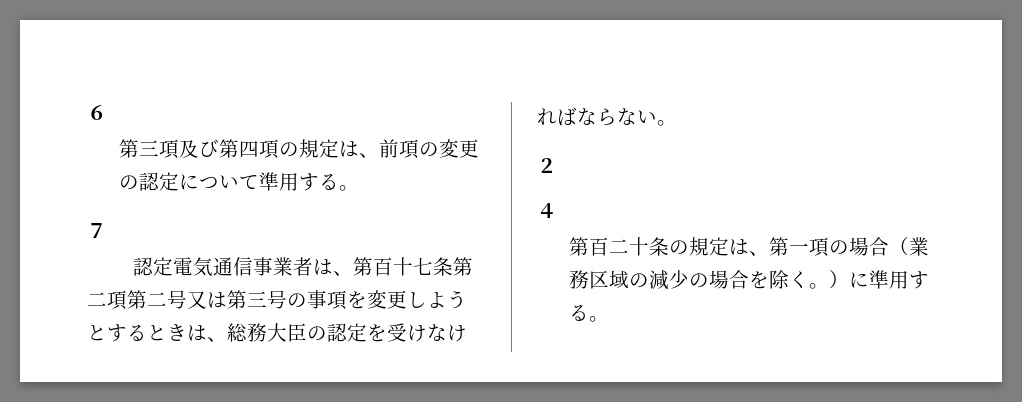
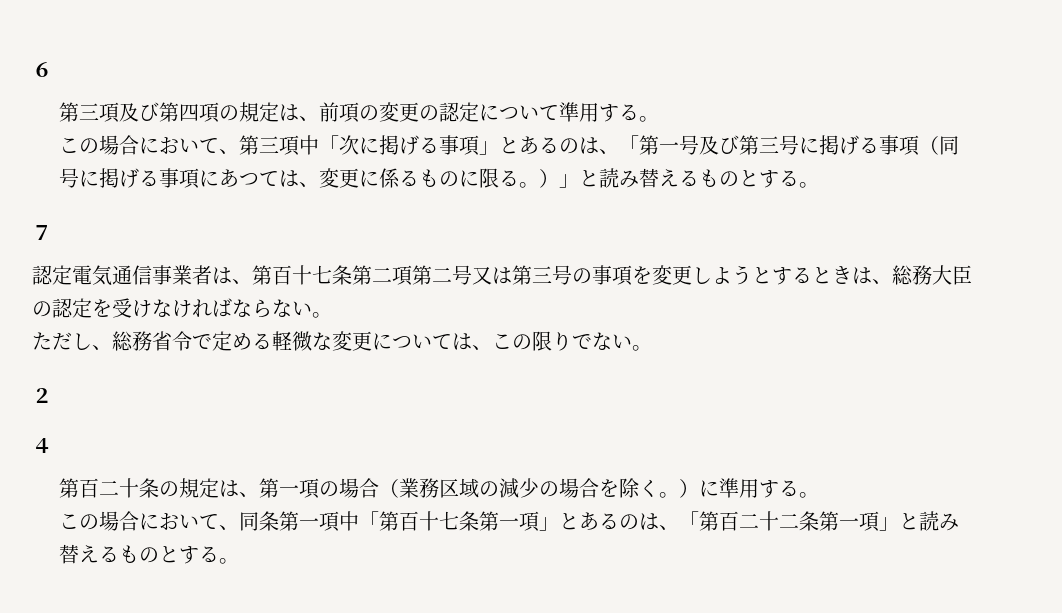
+ この場合において、第三項中「次に掲げる事項」とあるのは、「第一号及び第三号に掲げる事項（同号に掲げる事項にあつては、変更に係るものに限る。）」と読み替えるものとする。
+ ただし、総務省令で定める軽微な変更については、この限りでない。
+ この場合において、同条第一項中「第百十七条第一項」とあるのは、「第百二十二条第一項」と読み替えるものとする。

